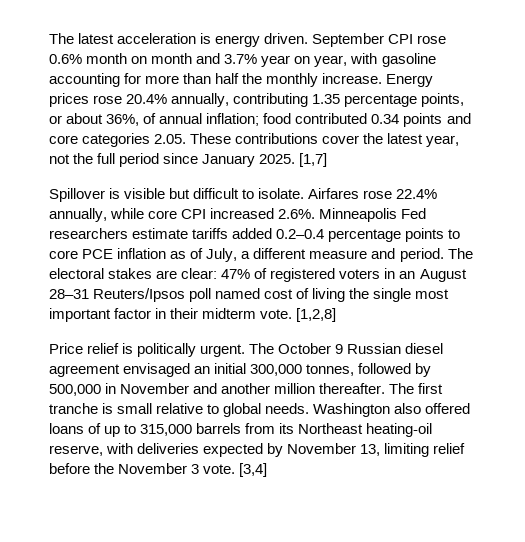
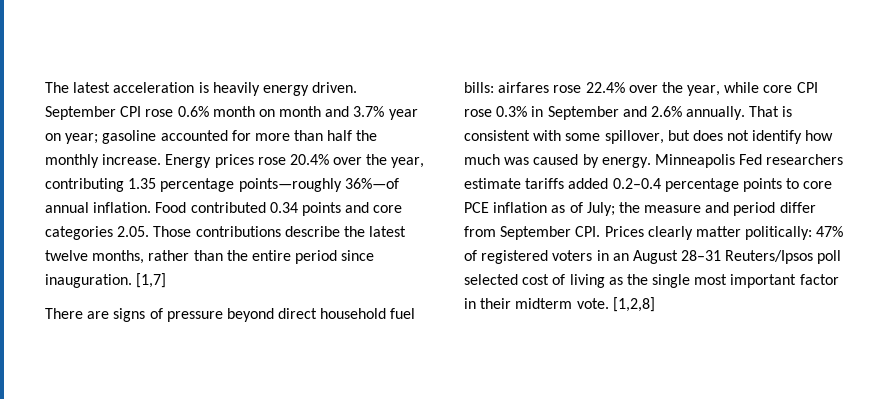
- The latest acceleration is energy driven.
+ The latest acceleration is heavily energy driven.
- September CPI rose 0.6% month on month and 3.7% year on year, with gasoline accounting for more than half the monthly increase.
+ September CPI rose 0.6% month on month and 3.7% year on year; gasoline accounted for more than half the monthly increase.
- Energy prices rose 20.4% annually, contributing 1.35 percentage points, or about 36%, of annual inflation; food contributed 0.34 points and core categories 2.05. These contributions cover the latest year, not the full period since January 2025. [1,7]
- Spillover is visible but difficult to isolate. Airfares rose 22.4% annually, while core CPI increased 2.6%. Minneapolis Fed researchers estimate tariffs added 0.2–0.4 percentage points to core PCE inflation as of July, a different measure and period. The electoral stakes are clear: 47% of registered voters in an August 28–31 Reuters/Ipsos poll named cost of living the single most important factor in their midterm vote.
+ Energy prices rose 20.4% over the year, contributing 1.35 percentage points—roughly 36%—of annual inflation. Food contributed 0.34 points and core categories 2.05. Those contributions describe the latest twelve months, rather than the entire period since inauguration. [1,7]
+ There are signs of pressure beyond direct household fuel bills: airfares rose 22.4% over the year, while core CPI rose 0.3% in September and 2.6% annually. That is consistent with some spillover, but does not identify how much was caused by energy. Minneapolis Fed researchers estimate tariffs added 0.2–0.4 percentage points to core PCE inflation as of July; the measure and period differ from September CPI. Prices clearly matter politically: 47% of registered voters in an August 28–31 Reuters/Ipsos poll selected cost of living as the single most important factor in their midterm vote.
- Price relief is politically urgent. The October 9 Russian diesel agreement envisaged an initial 300,000 tonnes, followed by 500,000 in November and another million thereafter. The first tranche is small relative to global needs. Washington also offered loans of up to 315,000 barrels from its Northeast heating-oil reserve, with deliveries expected by November 13, limiting relief before the November 3 vote. [3,4]

